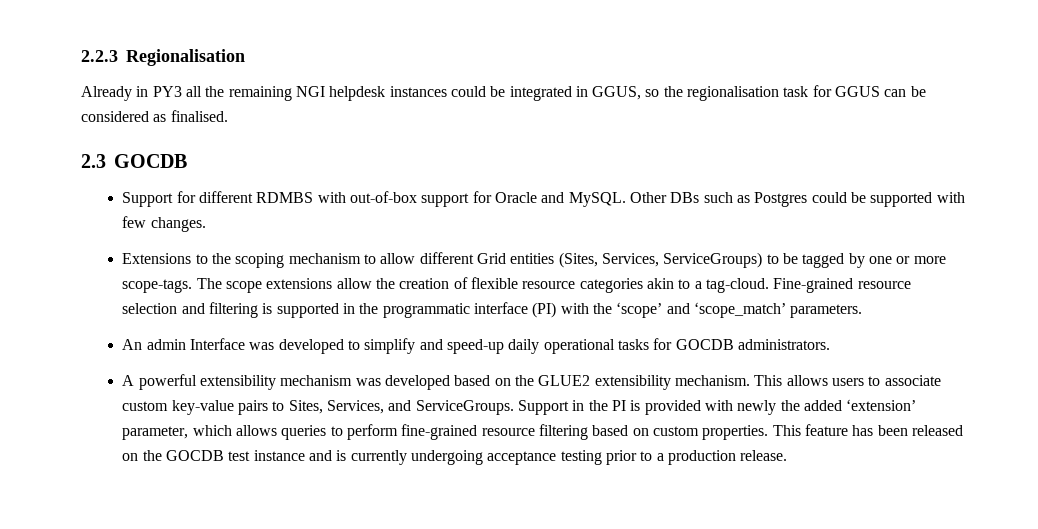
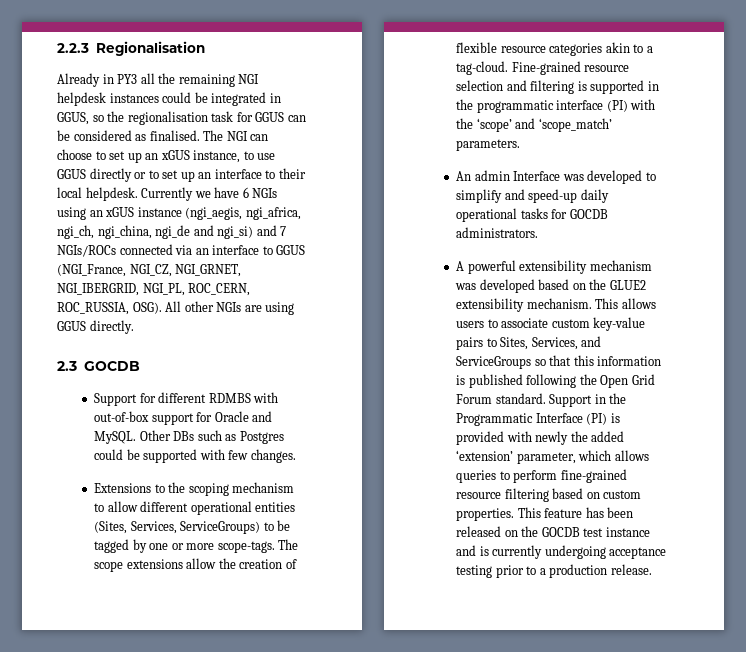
+ The NGI can choose to set up an xGUS instance, to use GGUS directly or to set up an interface to their local helpdesk. Currently we have 6 NGIs using an xGUS instance (ngi_aegis, ngi_africa, ngi_ch, ngi_china, ngi_de and ngi_si) and 7 NGIs/ROCs connected via an interface to GGUS (NGI_France, NGI_CZ, NGI_GRNET, NGI_IBERGRID, NGI_PL, ROC_CERN, ROC_RUSSIA, OSG). All other NGIs are using GGUS directly.
- Extensions to the scoping mechanism to allow different Grid entities (Sites, Services, ServiceGroups) to be tagged by one or more scope-tags.
+ Extensions to the scoping mechanism to allow different operational entities (Sites, Services, ServiceGroups) to be tagged by one or more scope-tags.
- This allows users to associate custom key-value pairs to Sites, Services, and ServiceGroups. Support in the PI is provided with newly the added ‘extension’ parameter, which allows queries to perform fine-grained resource filtering based on custom properties.
+ This allows users to associate custom key-value pairs to Sites, Services, and ServiceGroups so that this information is published following the Open Grid Forum standard. Support in the Programmatic Interface (PI) is provided with newly the added ‘extension’ parameter, which allows queries to perform fine-grained resource filtering based on custom properties.

